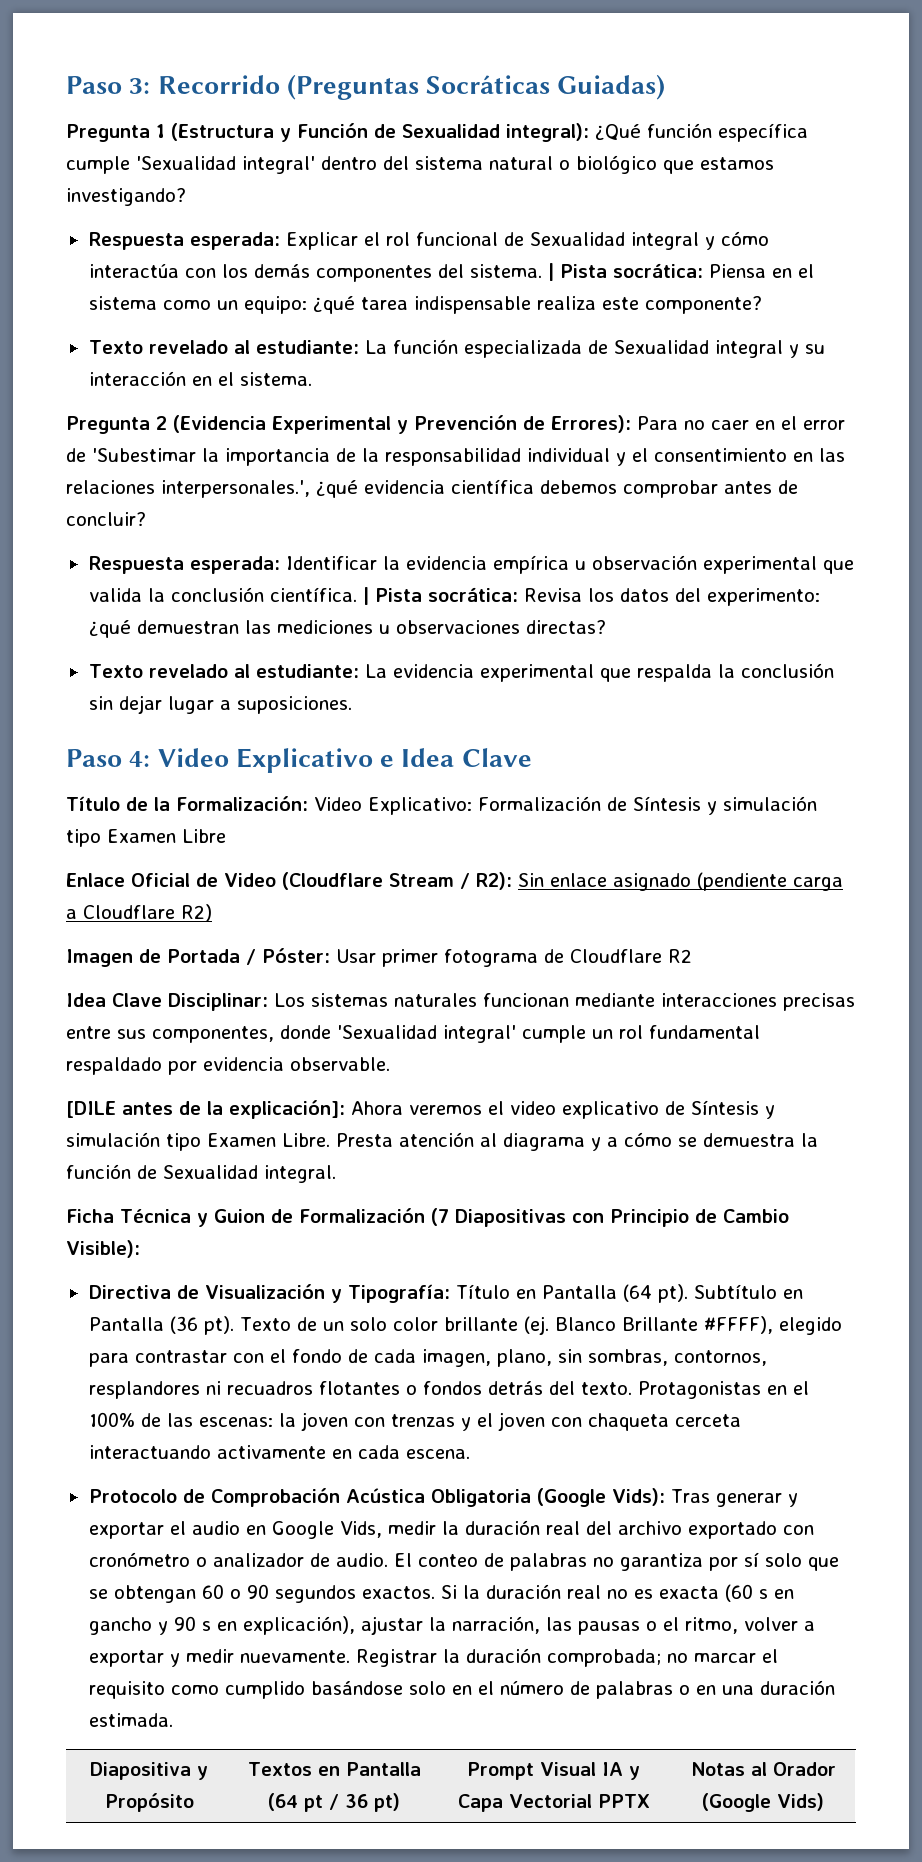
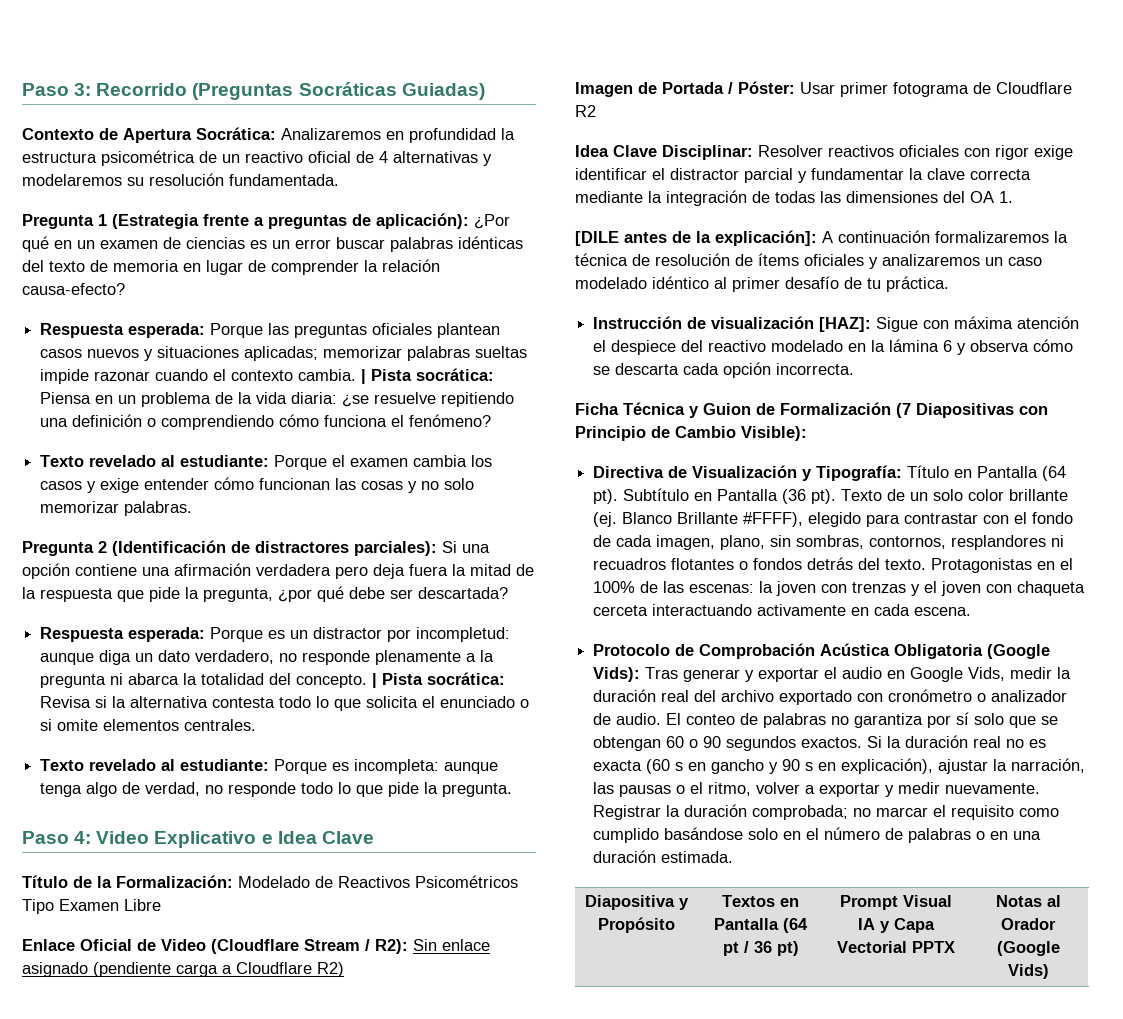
- Pregunta 1 (Estructura y Función de Sexualidad integral): ¿Qué función específica cumple 'Sexualidad integral' dentro del sistema natural o biológico que estamos investigando?
- Respuesta esperada: Explicar el rol funcional de Sexualidad integral y cómo interactúa con los demás componentes del sistema.
+ Contexto de Apertura Socrática: Analizaremos en profundidad la estructura psicométrica de un reactivo oficial de 4 alternativas y modelaremos su resolución fundamentada.
+ Pregunta 1 (Estrategia frente a preguntas de aplicación): ¿Por qué en un examen de ciencias es un error buscar palabras idénticas del texto de memoria en lugar de comprender la relación causa-efecto?
+ Respuesta esperada: Porque las preguntas oficiales plantean casos nuevos y situaciones aplicadas; memorizar palabras sueltas impide razonar cuando el contexto cambia.
- | Pista socrática: Piensa en el sistema como un equipo: ¿qué tarea indispensable realiza este componente?
- Texto revelado al estudiante: La función especializada de Sexualidad integral y su interacción en el sistema.
- Pregunta 2 (Evidencia Experimental y Prevención de Errores): Para no caer en el error de 'Subestimar la importancia de la responsabilidad individual y el consentimiento en las relaciones interpersonales.', ¿qué evidencia científica debemos comprobar antes de concluir?
- Respuesta esperada: Identificar la evidencia empírica u observación experimental que valida la conclusión científica. | Pista socrática: Revisa los datos del experimento: ¿qué demuestran las mediciones u observaciones directas?
- Texto revelado al estudiante: La evidencia experimental que respalda la conclusión sin dejar lugar a suposiciones.
+ | Pista socrática: Piensa en un problema de la vida diaria: ¿se resuelve repitiendo una definición o comprendiendo cómo funciona el fenómeno?
+ Texto revelado al estudiante: Porque el examen cambia los casos y exige entender cómo funcionan las cosas y no solo memorizar palabras.
+ Pregunta 2 (Identificación de distractores parciales): Si una opción contiene una afirmación verdadera pero deja fuera la mitad de la respuesta que pide la pregunta, ¿por qué debe ser descartada?
+ Respuesta esperada: Porque es un distractor por incompletud: aunque diga un dato verdadero, no responde plenamente a la pregunta ni abarca la totalidad del concepto. | Pista socrática: Revisa si la alternativa contesta todo lo que solicita el enunciado o si omite elementos centrales.
+ Texto revelado al estudiante: Porque es incompleta: aunque tenga algo de verdad, no responde todo lo que pide la pregunta.
- Título de la Formalización: Video Explicativo: Formalización de Síntesis y simulación tipo Examen Libre
+ Título de la Formalización: Modelado de Reactivos Psicométricos Tipo Examen Libre
- Idea Clave Disciplinar: Los sistemas naturales funcionan mediante interacciones precisas entre sus componentes, donde 'Sexualidad integral' cumple un rol fundamental respaldado por evidencia observable.
+ Idea Clave Disciplinar: Resolver reactivos oficiales con rigor exige identificar el distractor parcial y fundamentar la clave correcta mediante la integración de todas las dimensiones del OA 1.
- [DILE antes de la explicación]: Ahora veremos el video explicativo de Síntesis y simulación tipo Examen Libre. Presta atención al diagrama y a cómo se demuestra la función de Sexualidad integral.
+ [DILE antes de la explicación]: A continuación formalizaremos la técnica de resolución de ítems oficiales y analizaremos un caso modelado idéntico al primer desafío de tu práctica.
+ Instrucción de visualización [HAZ]: Sigue con máxima atención el despiece del reactivo modelado en la lámina 6 y observa cómo se descarta cada opción incorrecta.

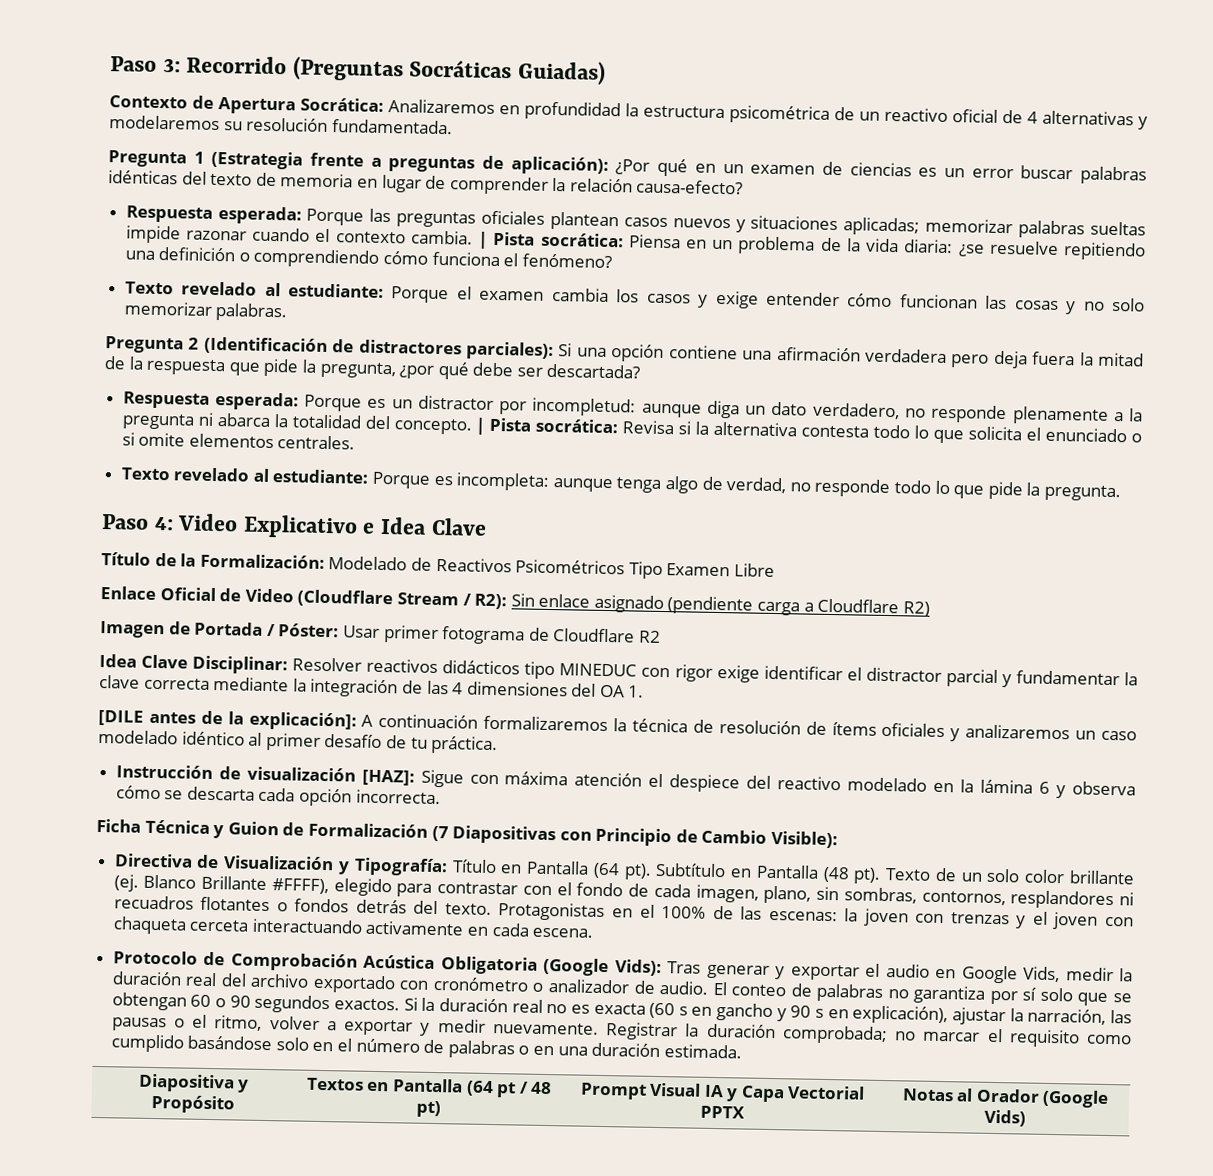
- Idea Clave Disciplinar: Resolver reactivos oficiales con rigor exige identificar el distractor parcial y fundamentar la clave correcta mediante la integración de todas las dimensiones del OA 1.
+ Idea Clave Disciplinar: Resolver reactivos didácticos tipo MINEDUC con rigor exige identificar el distractor parcial y fundamentar la clave correcta mediante la integración de las 4 dimensiones del OA 1.
- Subtítulo en Pantalla (36 pt).
+ Subtítulo en Pantalla (48 pt).
- Diapositiva y Propósito | Textos en Pantalla (64 pt / 36 pt) | Prompt Visual IA y Capa Vectorial PPTX | Notas al Orador (Google Vids)
+ Diapositiva y Propósito | Textos en Pantalla (64 pt / 48 pt) | Prompt Visual IA y Capa Vectorial PPTX | Notas al Orador (Google Vids)

